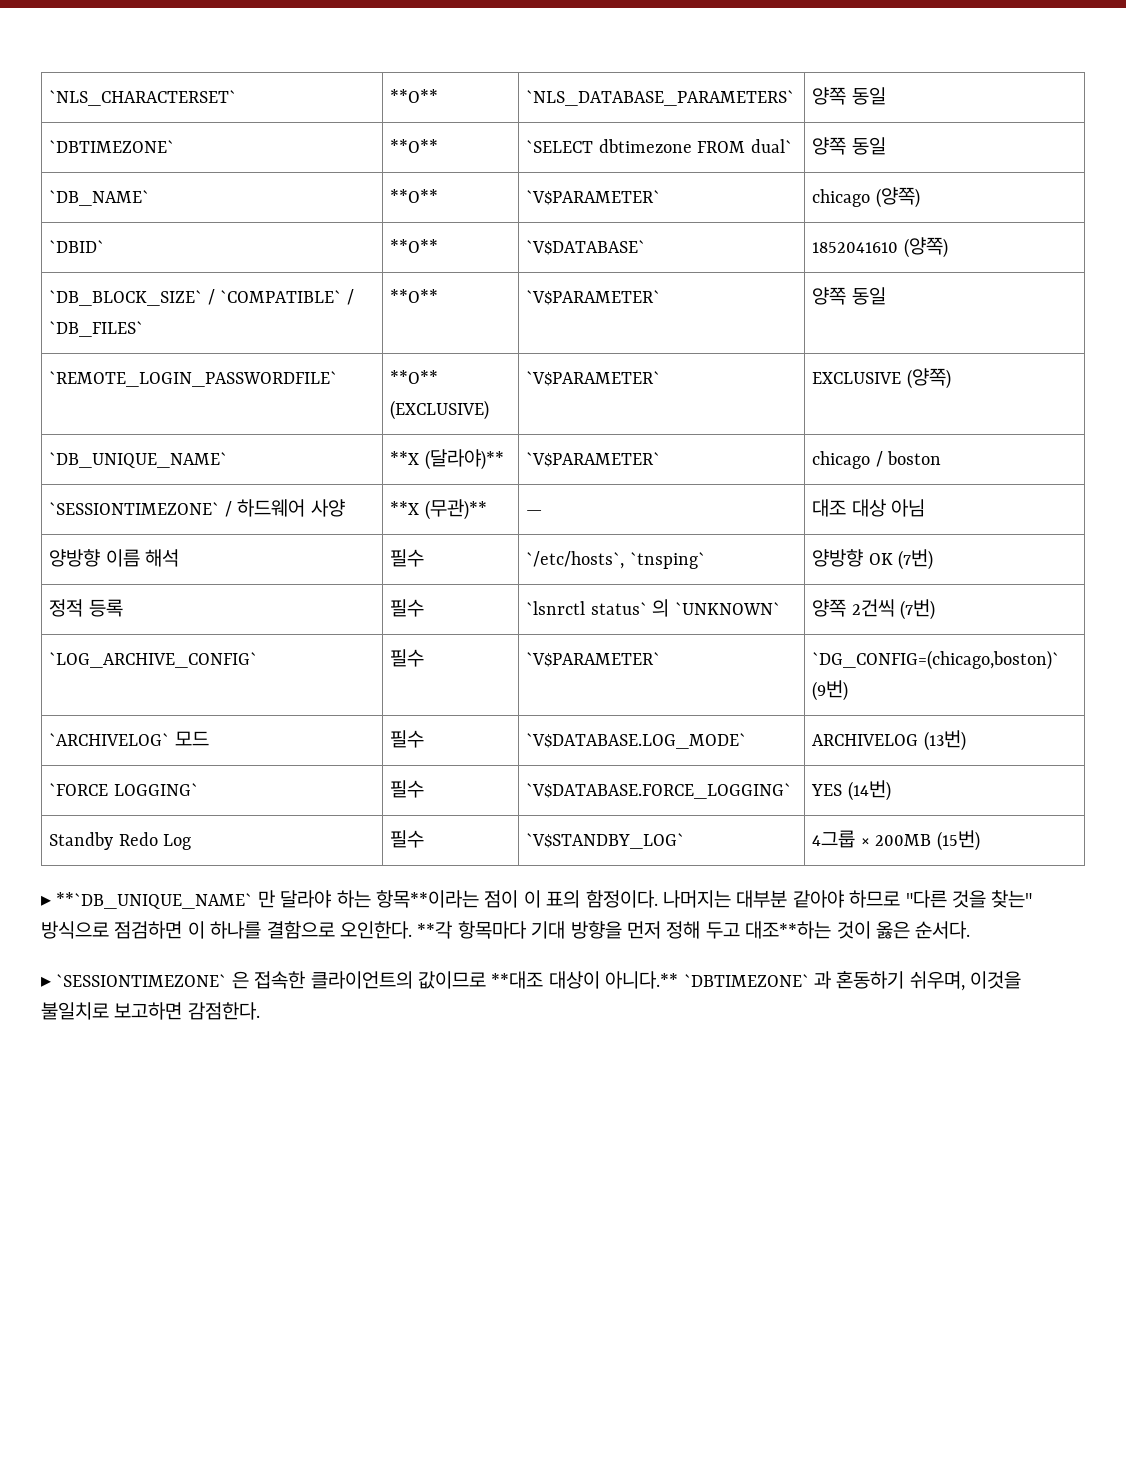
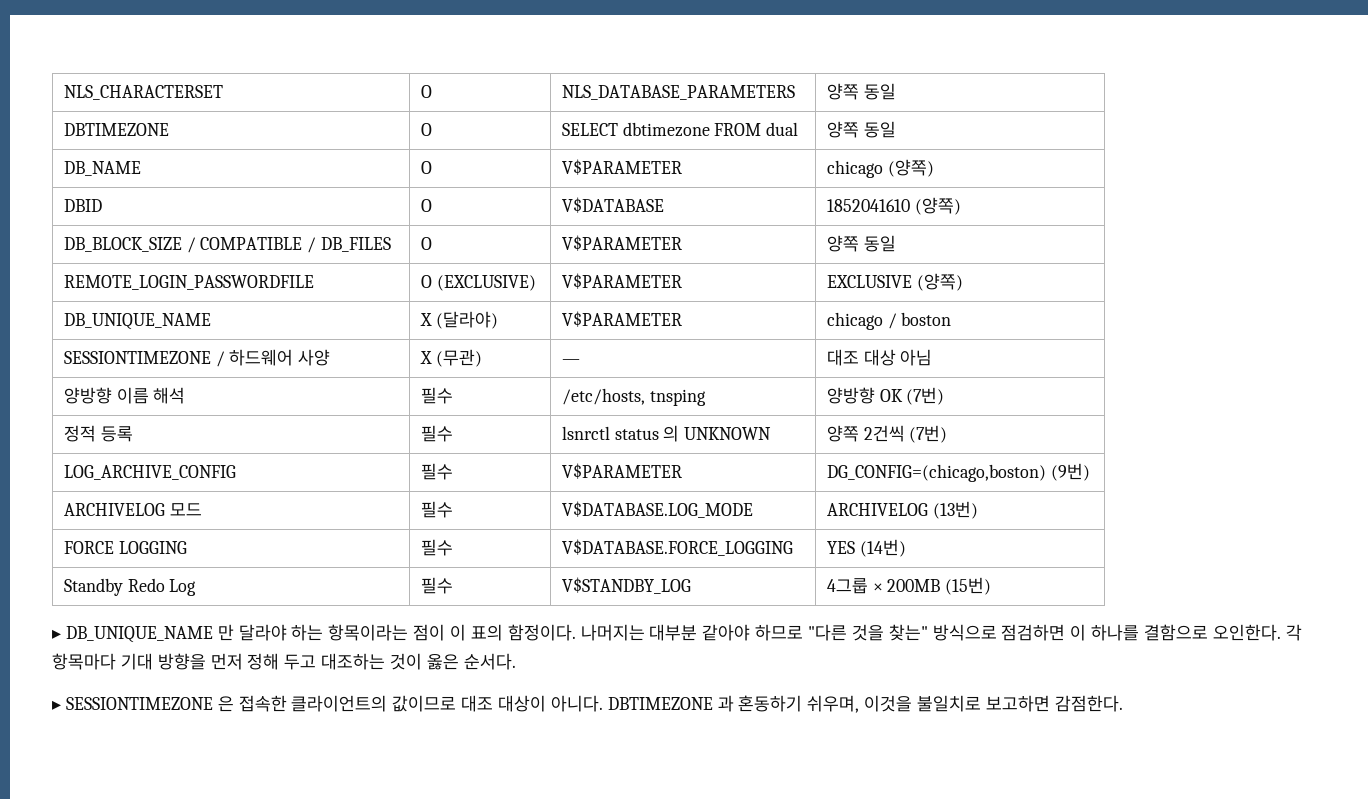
- `NLS_CHARACTERSET` | **O** | `NLS_DATABASE_PARAMETERS` | 양쪽 동일
- `DBTIMEZONE` | **O** | `SELECT dbtimezone FROM dual` | 양쪽 동일
- `DB_NAME` | **O** | `V$PARAMETER` | chicago (양쪽)
+ NLS_CHARACTERSET | O | NLS_DATABASE_PARAMETERS | 양쪽 동일
+ DBTIMEZONE | O | SELECT dbtimezone FROM dual | 양쪽 동일
+ DB_NAME | O | V$PARAMETER | chicago (양쪽)
- `DBID` | **O** | `V$DATABASE` | 1852041610 (양쪽)
+ DBID | O | V$DATABASE | 1852041610 (양쪽)
- `DB_BLOCK_SIZE` / `COMPATIBLE` / `DB_FILES` | **O** | `V$PARAMETER` | 양쪽 동일
- `REMOTE_LOGIN_PASSWORDFILE` | **O** (EXCLUSIVE) | `V$PARAMETER` | EXCLUSIVE (양쪽)
+ DB_BLOCK_SIZE / COMPATIBLE / DB_FILES | O | V$PARAMETER | 양쪽 동일
+ REMOTE_LOGIN_PASSWORDFILE | O (EXCLUSIVE) | V$PARAMETER | EXCLUSIVE (양쪽)
- `DB_UNIQUE_NAME` | **X (달라야)** | `V$PARAMETER` | chicago / boston
+ DB_UNIQUE_NAME | X (달라야) | V$PARAMETER | chicago / boston
- `SESSIONTIMEZONE` / 하드웨어 사양 | **X (무관)** | — | 대조 대상 아님
+ SESSIONTIMEZONE / 하드웨어 사양 | X (무관) | — | 대조 대상 아님
- 양방향 이름 해석 | 필수 | `/etc/hosts`, `tnsping` | 양방향 OK (7번)
+ 양방향 이름 해석 | 필수 | /etc/hosts, tnsping | 양방향 OK (7번)
- 정적 등록 | 필수 | `lsnrctl status` 의 `UNKNOWN` | 양쪽 2건씩 (7번)
+ 정적 등록 | 필수 | lsnrctl status 의 UNKNOWN | 양쪽 2건씩 (7번)
- `LOG_ARCHIVE_CONFIG` | 필수 | `V$PARAMETER` | `DG_CONFIG=(chicago,boston)` (9번)
+ LOG_ARCHIVE_CONFIG | 필수 | V$PARAMETER | DG_CONFIG=(chicago,boston) (9번)
- `ARCHIVELOG` 모드 | 필수 | `V$DATABASE.LOG_MODE` | ARCHIVELOG (13번)
+ ARCHIVELOG 모드 | 필수 | V$DATABASE.LOG_MODE | ARCHIVELOG (13번)
- `FORCE LOGGING` | 필수 | `V$DATABASE.FORCE_LOGGING` | YES (14번)
+ FORCE LOGGING | 필수 | V$DATABASE.FORCE_LOGGING | YES (14번)
- Standby Redo Log | 필수 | `V$STANDBY_LOG` | 4그룹 × 200MB (15번)
+ Standby Redo Log | 필수 | V$STANDBY_LOG | 4그룹 × 200MB (15번)
- ▸ **`DB_UNIQUE_NAME` 만 달라야 하는 항목**이라는 점이 이 표의 함정이다.
+ ▸ DB_UNIQUE_NAME 만 달라야 하는 항목이라는 점이 이 표의 함정이다.
- **각 항목마다 기대 방향을 먼저 정해 두고 대조**하는 것이 옳은 순서다.
+ 각 항목마다 기대 방향을 먼저 정해 두고 대조하는 것이 옳은 순서다.
- ▸ `SESSIONTIMEZONE` 은 접속한 클라이언트의 값이므로 **대조 대상이 아니다.** `DBTIMEZONE` 과 혼동하기 쉬우며, 이것을 불일치로 보고하면 감점한다.
+ ▸ SESSIONTIMEZONE 은 접속한 클라이언트의 값이므로 대조 대상이 아니다. DBTIMEZONE 과 혼동하기 쉬우며, 이것을 불일치로 보고하면 감점한다.

